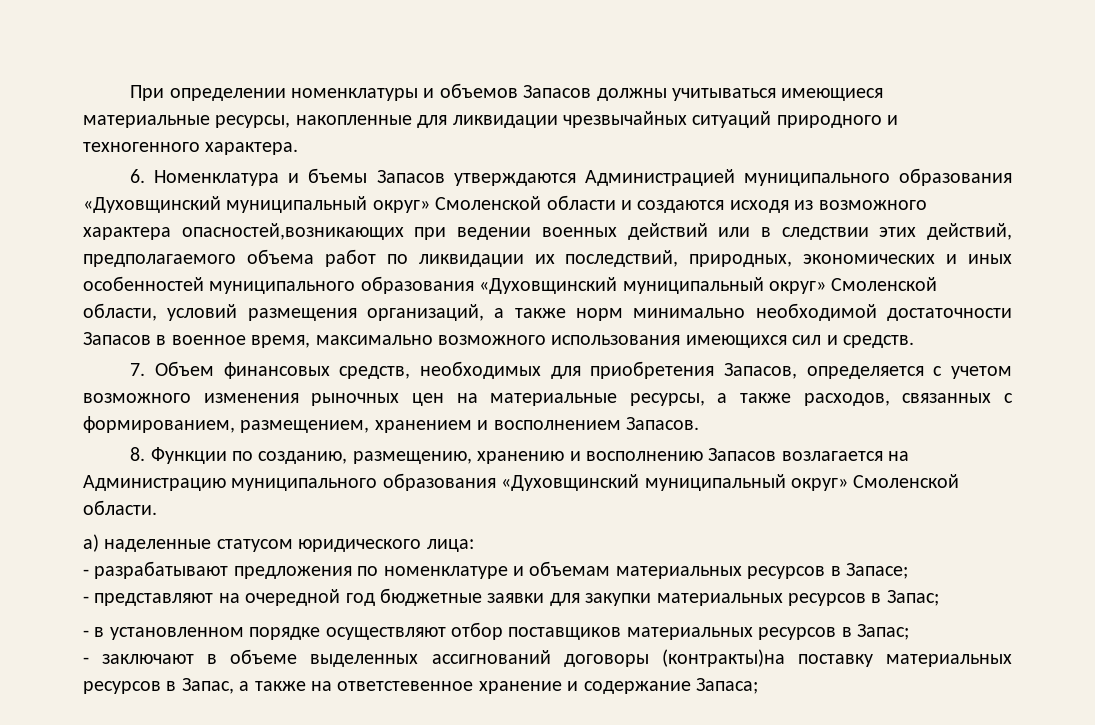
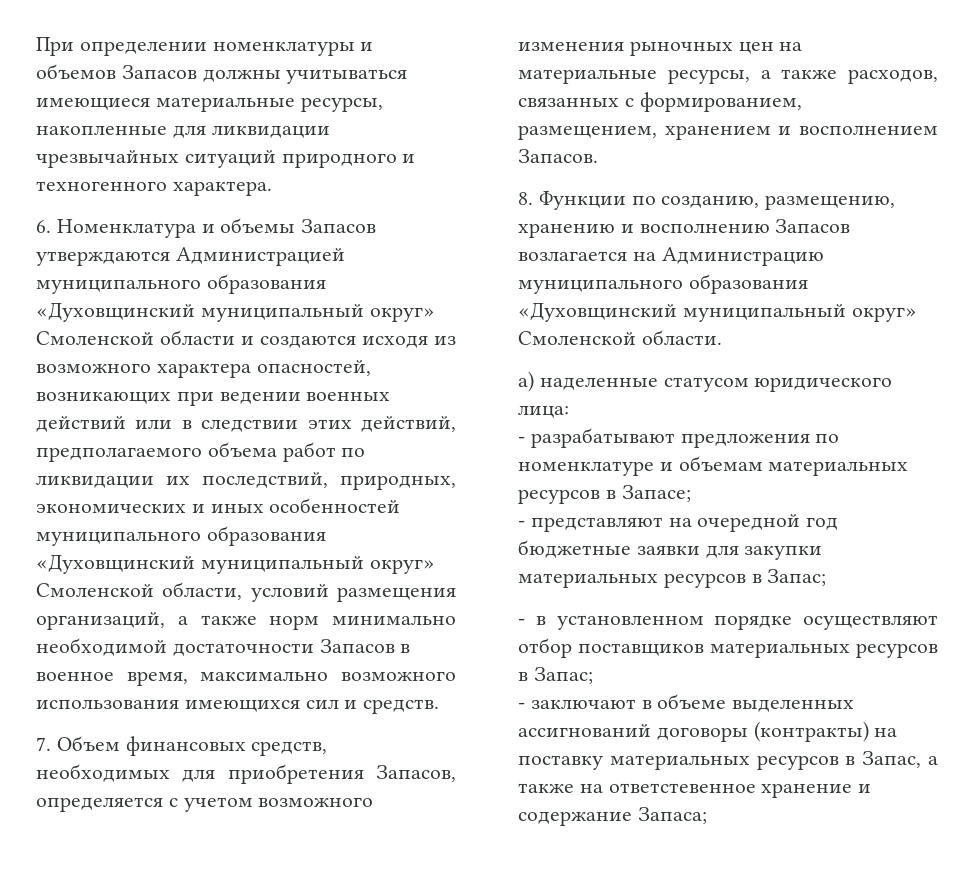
- 6. Номенклатура и бъемы Запасов утверждаются Администрацией муниципального образования «Духовщинский муниципальный округ» Смоленской области и создаются исходя из возможного характера опасностей,возникающих при ведении военных действий или в следствии этих действий, предполагаемого объема работ по ликвидации их последствий, природных, экономических и иных особенностей муниципального образования «Духовщинский муниципальный округ» Смоленской области, условий размещения организаций, а также норм минимально необходимой достаточности Запасов в военное время, максимально возможного использования имеющихся сил и средств.
+ 6. Номенклатура и объемы Запасов утверждаются Администрацией муниципального образования «Духовщинский муниципальный округ» Смоленской области и создаются исходя из возможного характера опасностей, возникающих при ведении военных действий или в следствии этих действий, предполагаемого объема работ по ликвидации их последствий, природных, экономических и иных особенностей муниципального образования «Духовщинский муниципальный округ» Смоленской области, условий размещения организаций, а также норм минимально необходимой достаточности Запасов в военное время, максимально возможного использования имеющихся сил и средств.
- - заключают в объеме выделенных ассигнований договоры (контракты)на поставку материальных ресурсов в Запас, а также на ответстевенное хранение и содержание Запаса;
+ - заключают в объеме выделенных ассигнований договоры (контракты) на поставку материальных ресурсов в Запас, а также на ответстевенное хранение и содержание Запаса;

